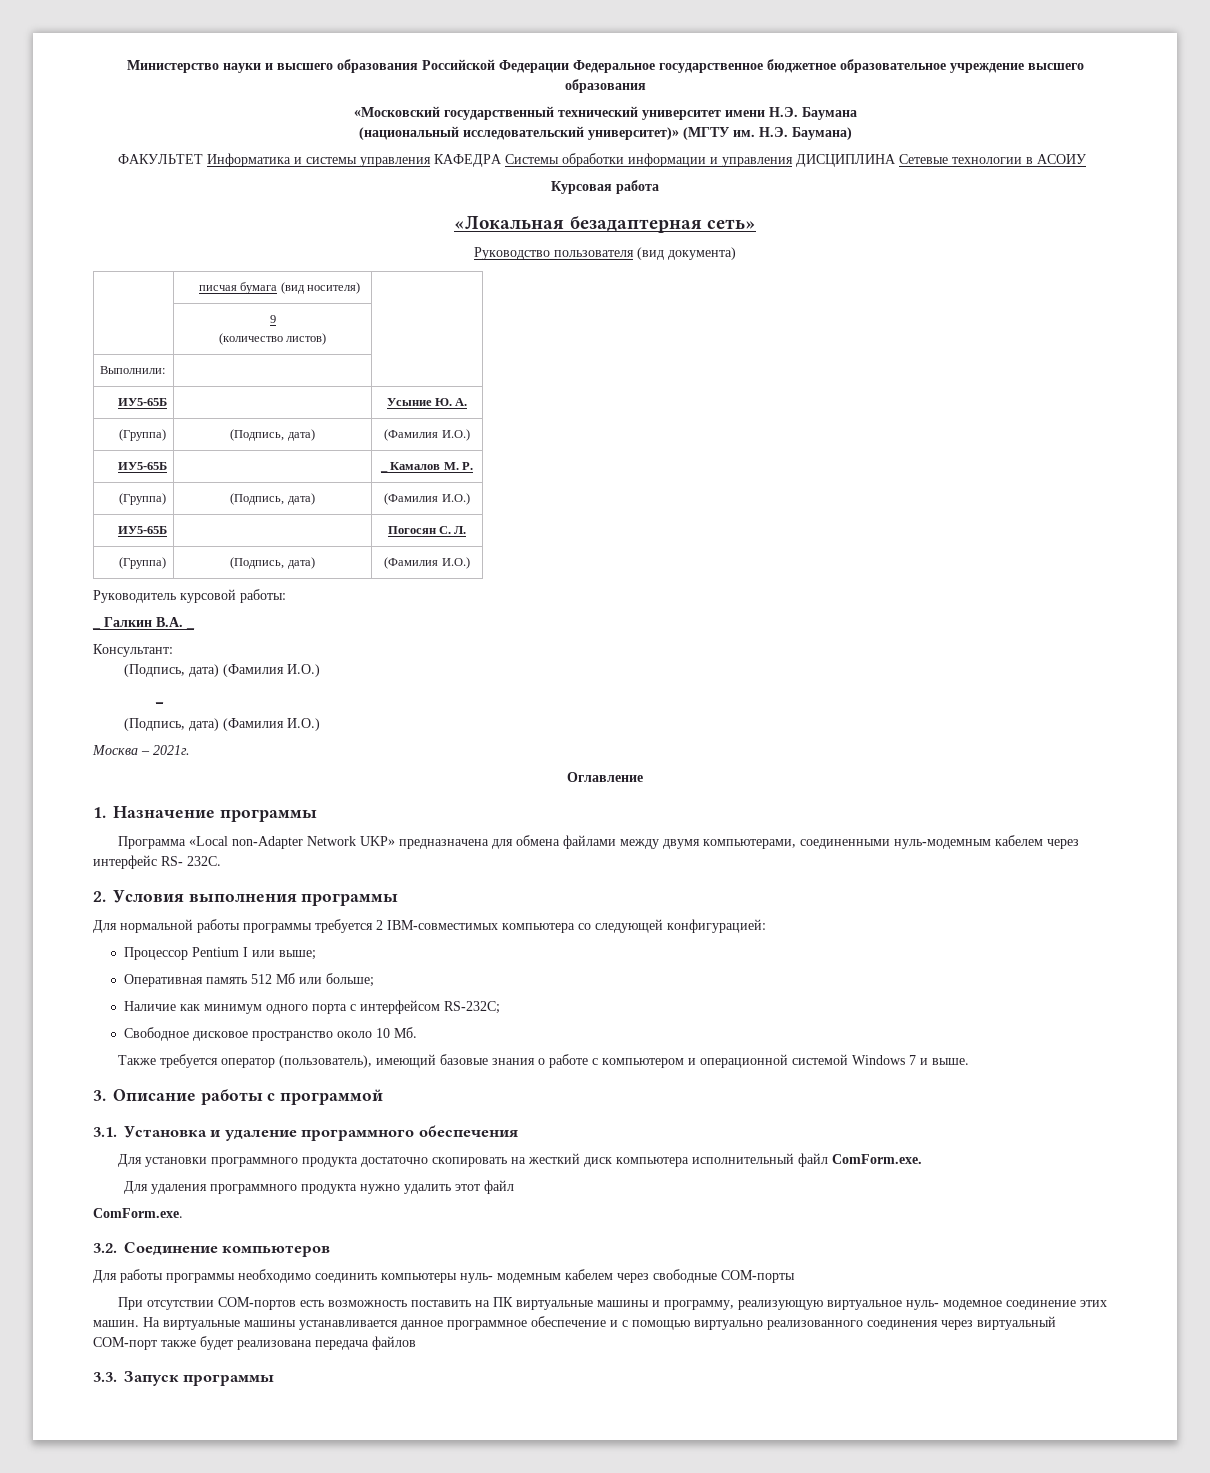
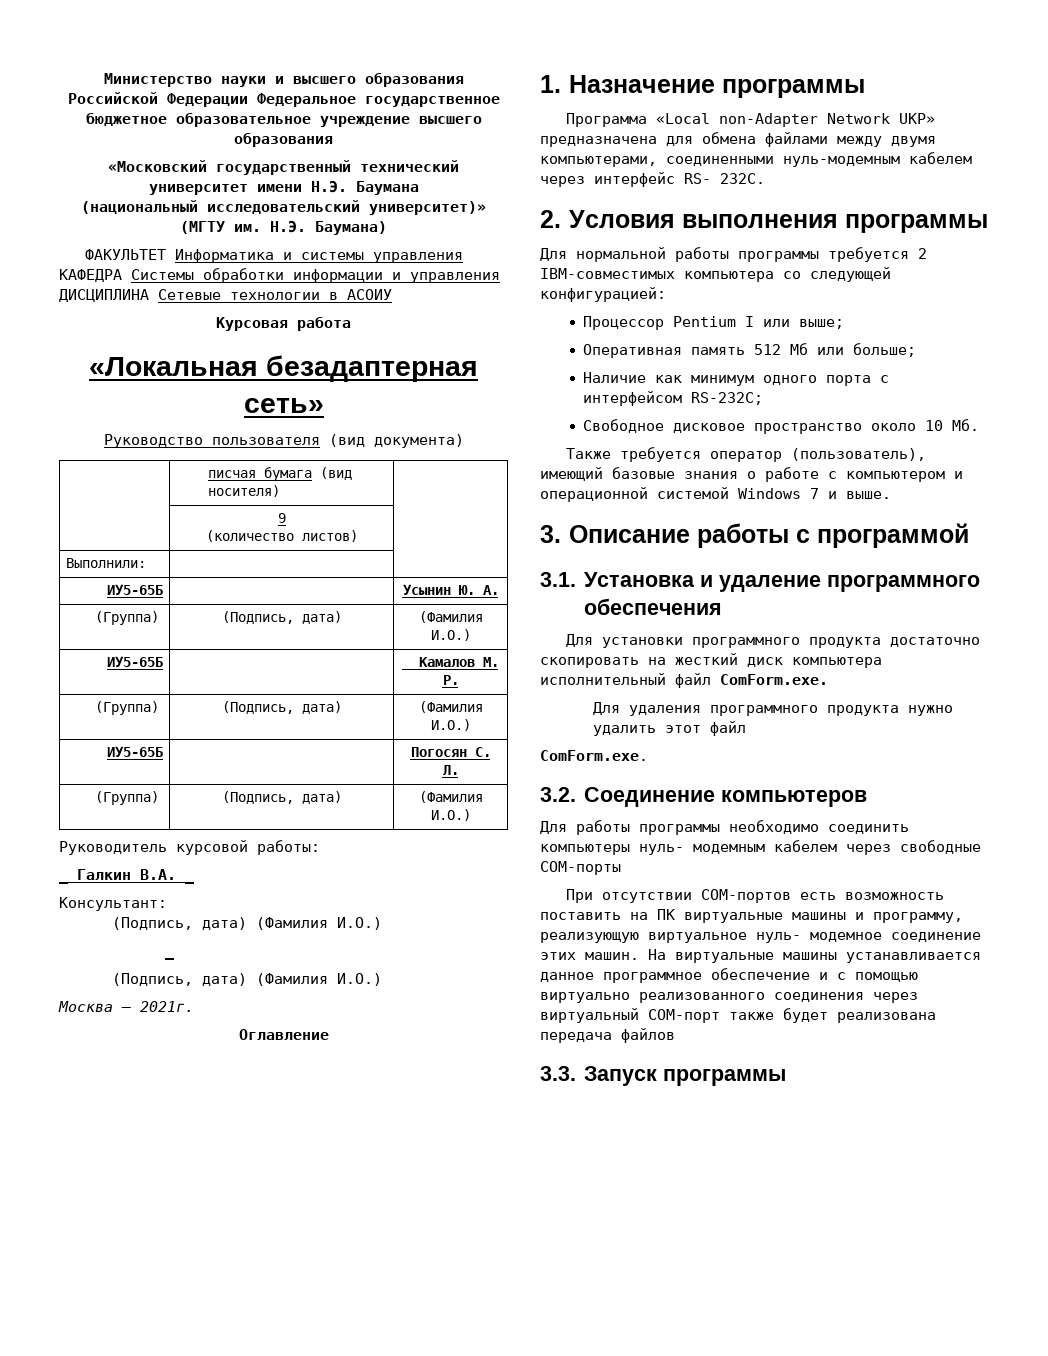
- ИУ5-65Б | | Усыние Ю. А.
+ ИУ5-65Б | | Усынин Ю. А.

